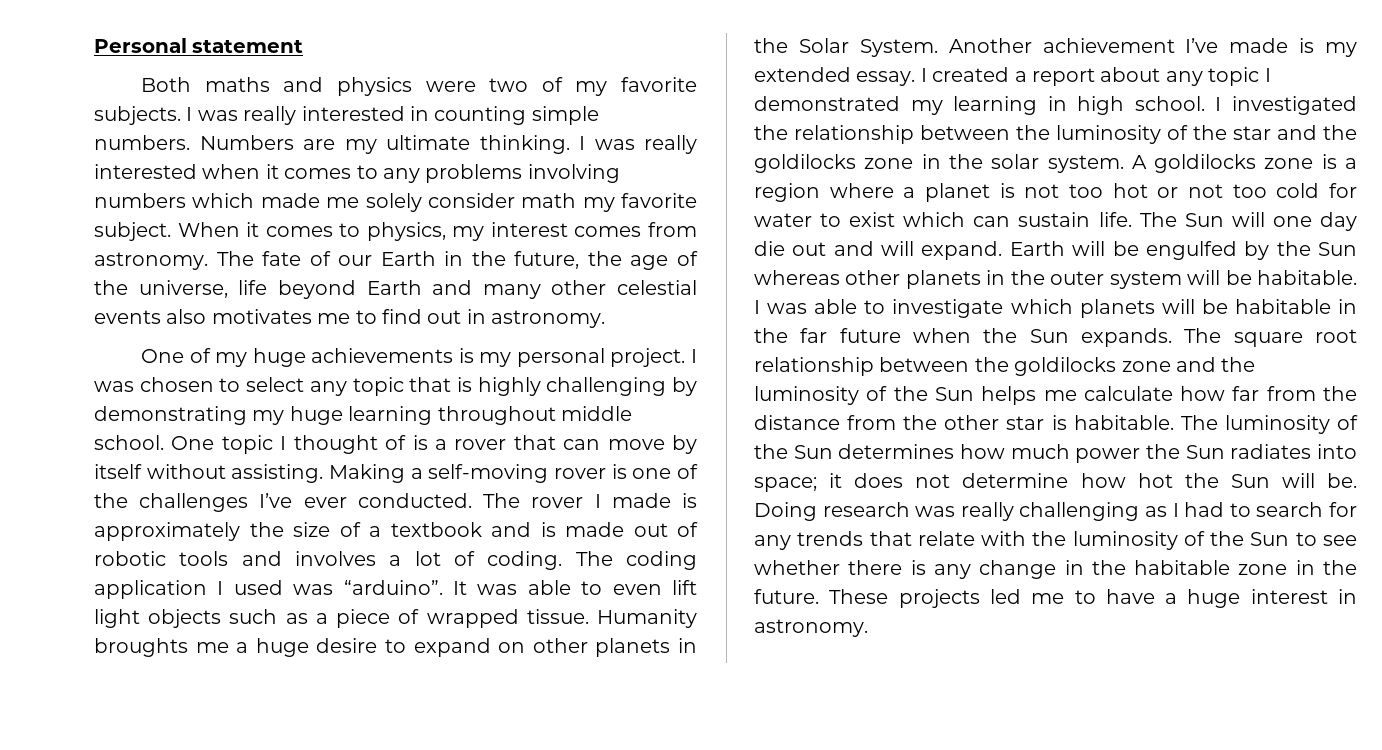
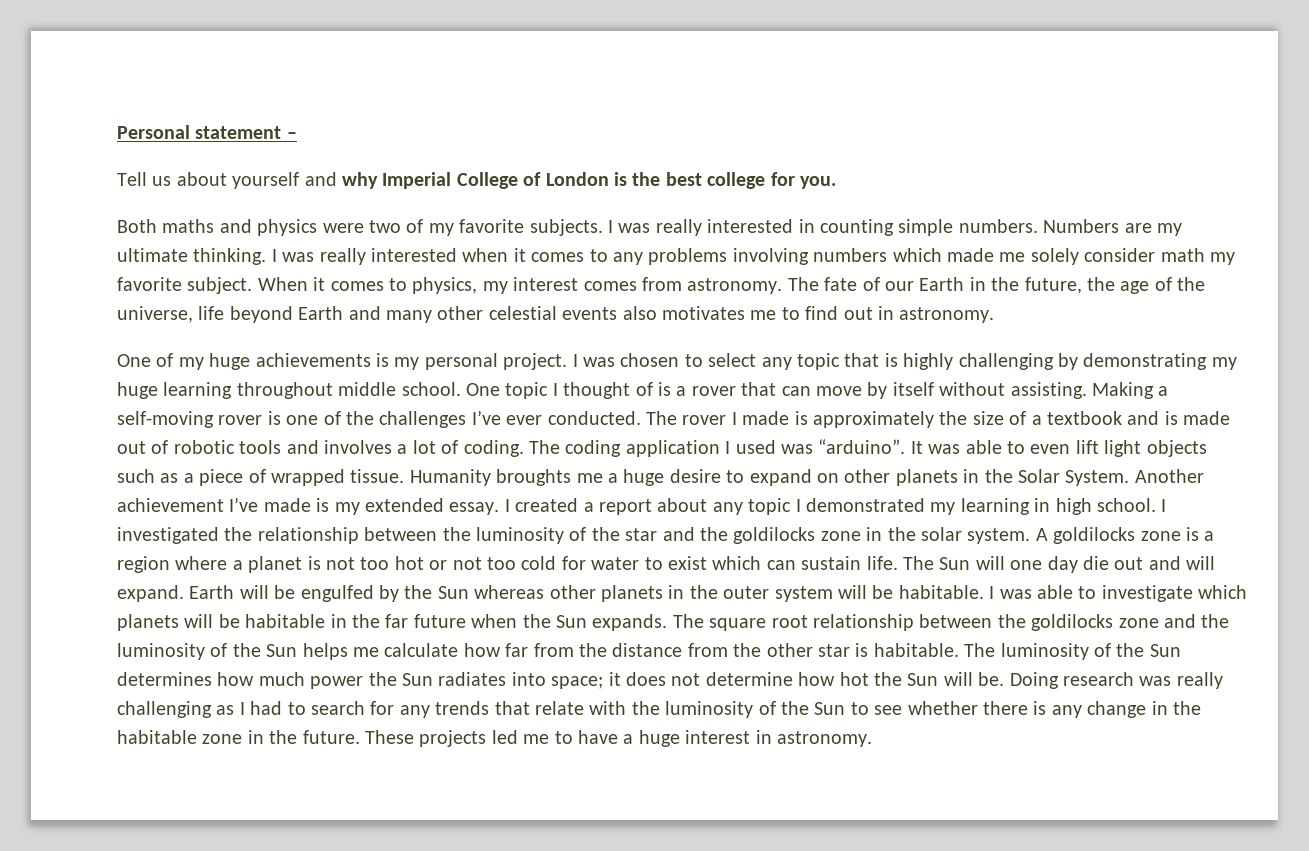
- Personal statement
+ Personal statement –
+ Tell us about yourself and why Imperial College of London is the best college for you.

